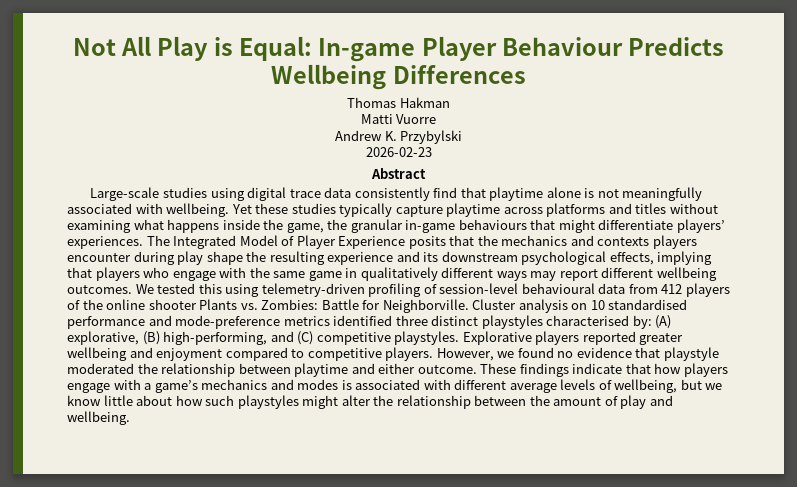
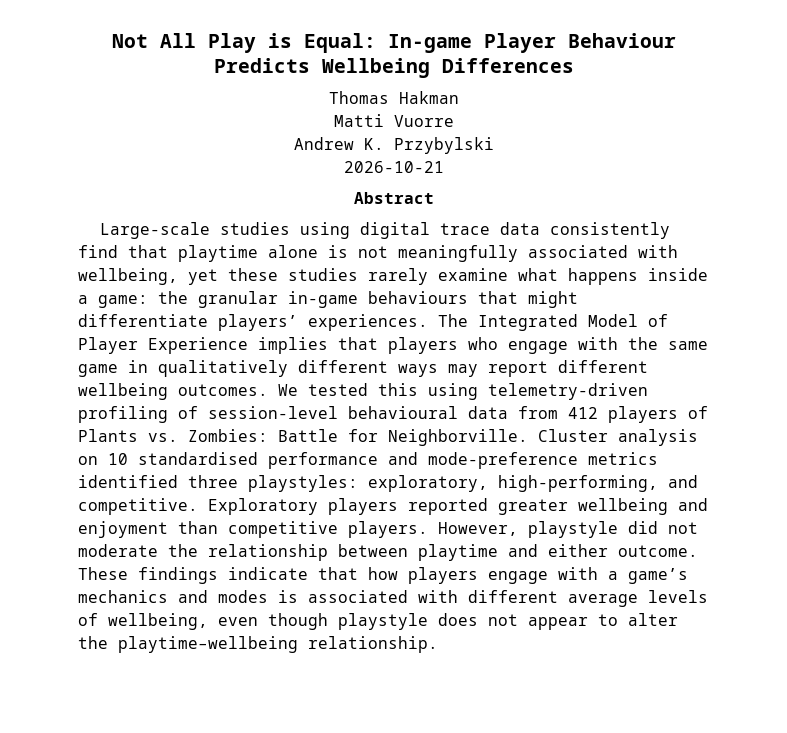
- 2026-02-23
+ 2026-10-21
- Large-scale studies using digital trace data consistently find that playtime alone is not meaningfully associated with wellbeing. Yet these studies typically capture playtime across platforms and titles without examining what happens inside the game, the granular in-game behaviours that might differentiate players’ experiences.
+ Large-scale studies using digital trace data consistently find that playtime alone is not meaningfully associated with wellbeing, yet these studies rarely examine what happens inside a game: the granular in-game behaviours that might differentiate players’ experiences.
- The Integrated Model of Player Experience posits that the mechanics and contexts players encounter during play shape the resulting experience and its downstream psychological effects, implying that players who engage with the same game in qualitatively different ways may report different wellbeing outcomes.
+ The Integrated Model of Player Experience implies that players who engage with the same game in qualitatively different ways may report different wellbeing outcomes.
- We tested this using telemetry-driven profiling of session-level behavioural data from 412 players of the online shooter Plants vs. Zombies: Battle for Neighborville.
+ We tested this using telemetry-driven profiling of session-level behavioural data from 412 players of Plants vs. Zombies: Battle for Neighborville.
- Cluster analysis on 10 standardised performance and mode-preference metrics identified three distinct playstyles characterised by: (A) explorative, (B) high-performing, and (C) competitive playstyles. Explorative players reported greater wellbeing and enjoyment compared to competitive players.
+ Cluster analysis on 10 standardised performance and mode-preference metrics identified three playstyles: exploratory, high-performing, and competitive. Exploratory players reported greater wellbeing and enjoyment than competitive players.
- However, we found no evidence that playstyle moderated the relationship between playtime and either outcome.
+ However, playstyle did not moderate the relationship between playtime and either outcome.
- These findings indicate that how players engage with a game’s mechanics and modes is associated with different average levels of wellbeing, but we know little about how such playstyles might alter the relationship between the amount of play and wellbeing.
+ These findings indicate that how players engage with a game’s mechanics and modes is associated with different average levels of wellbeing, even though playstyle does not appear to alter the playtime–wellbeing relationship.

